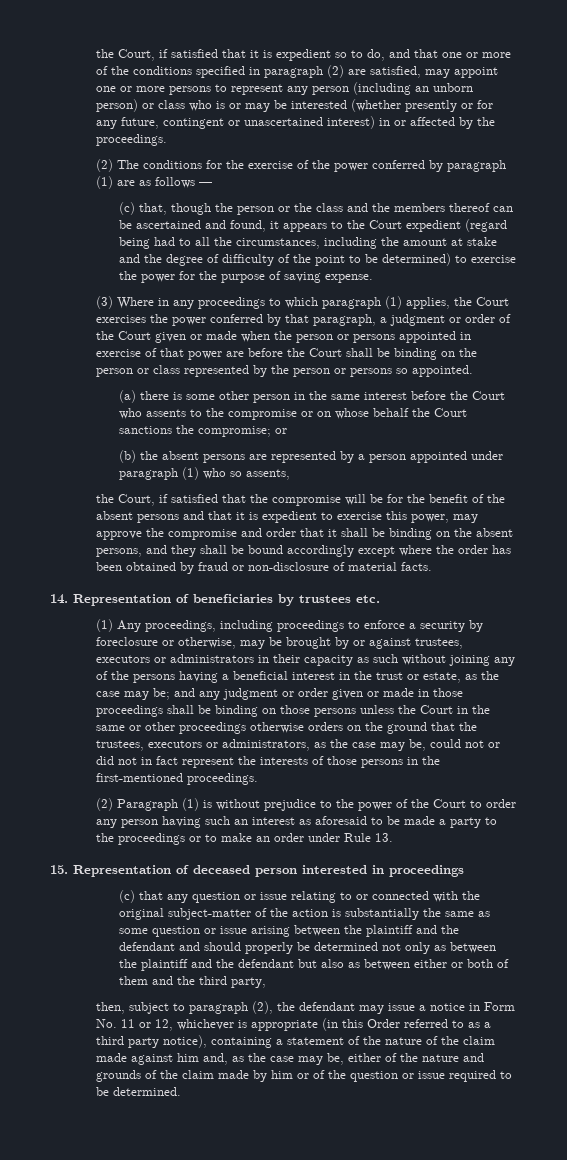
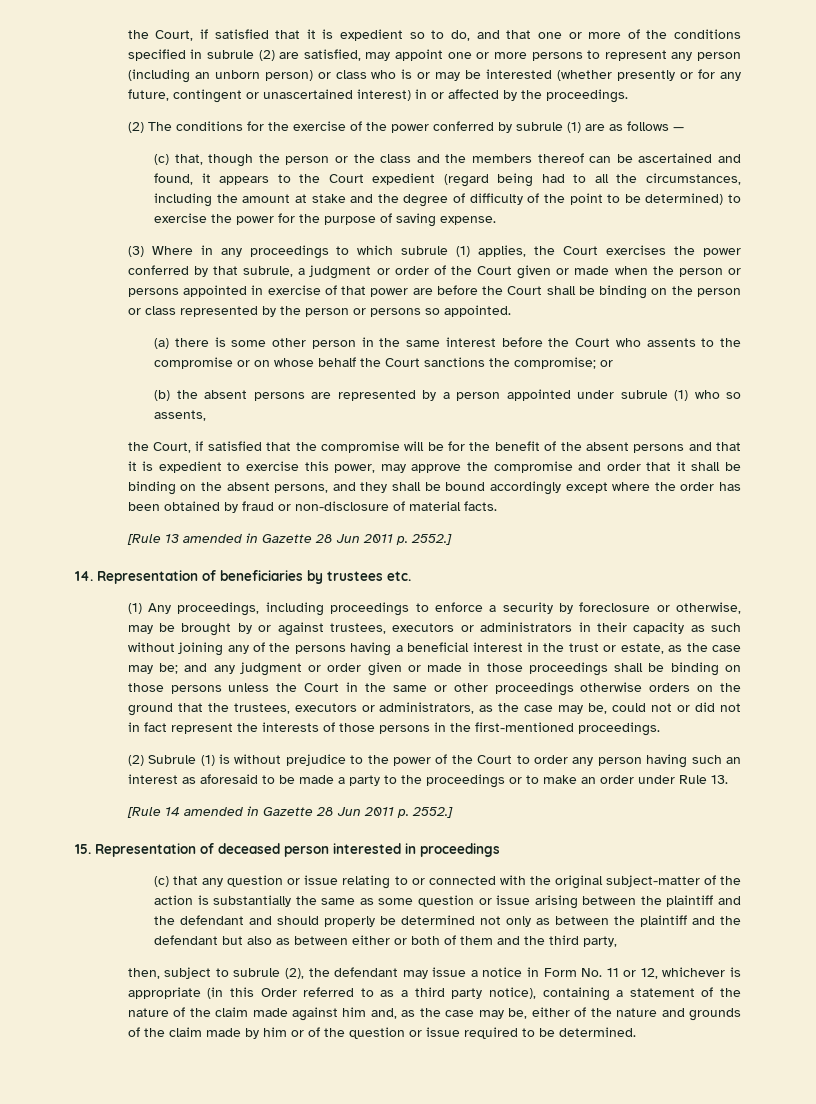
- the Court, if satisfied that it is expedient so to do, and that one or more of the conditions specified in paragraph (2) are satisfied, may appoint one or more persons to represent any person (including an unborn person) or class who is or may be interested (whether presently or for any future, contingent or unascertained interest) in or affected by the proceedings.
+ the Court, if satisfied that it is expedient so to do, and that one or more of the conditions specified in subrule (2) are satisfied, may appoint one or more persons to represent any person (including an unborn person) or class who is or may be interested (whether presently or for any future, contingent or unascertained interest) in or affected by the proceedings.
- (2) The conditions for the exercise of the power conferred by paragraph (1) are as follows —
+ (2) The conditions for the exercise of the power conferred by subrule (1) are as follows —
- (3) Where in any proceedings to which paragraph (1) applies, the Court exercises the power conferred by that paragraph, a judgment or order of the Court given or made when the person or persons appointed in exercise of that power are before the Court shall be binding on the person or class represented by the person or persons so appointed.
+ (3) Where in any proceedings to which subrule (1) applies, the Court exercises the power conferred by that subrule, a judgment or order of the Court given or made when the person or persons appointed in exercise of that power are before the Court shall be binding on the person or class represented by the person or persons so appointed.
- (b) the absent persons are represented by a person appointed under paragraph (1) who so assents,
+ (b) the absent persons are represented by a person appointed under subrule (1) who so assents,
+ [Rule 13 amended in Gazette 28 Jun 2011 p. 2552.]
- (2) Paragraph (1) is without prejudice to the power of the Court to order any person having such an interest as aforesaid to be made a party to the proceedings or to make an order under Rule 13.
+ (2) Subrule (1) is without prejudice to the power of the Court to order any person having such an interest as aforesaid to be made a party to the proceedings or to make an order under Rule 13.
+ [Rule 14 amended in Gazette 28 Jun 2011 p. 2552.]
- then, subject to paragraph (2), the defendant may issue a notice in Form No. 11 or 12, whichever is appropriate (in this Order referred to as a third party notice), containing a statement of the nature of the claim made against him and, as the case may be, either of the nature and grounds of the claim made by him or of the question or issue required to be determined.
+ then, subject to subrule (2), the defendant may issue a notice in Form No. 11 or 12, whichever is appropriate (in this Order referred to as a third party notice), containing a statement of the nature of the claim made against him and, as the case may be, either of the nature and grounds of the claim made by him or of the question or issue required to be determined.

